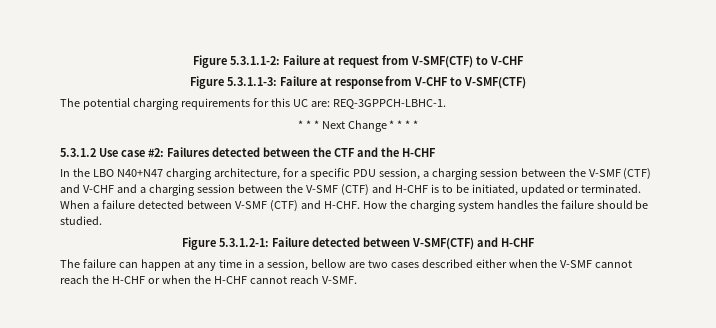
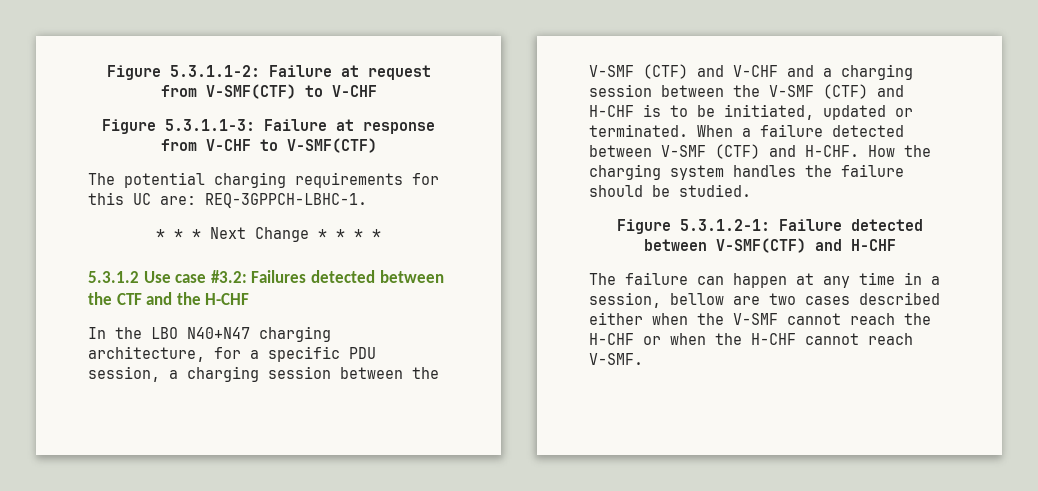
- 5.3.1.2 Use case #2: Failures detected between the CTF and the H-CHF
+ 5.3.1.2 Use case #3.2: Failures detected between the CTF and the H-CHF

